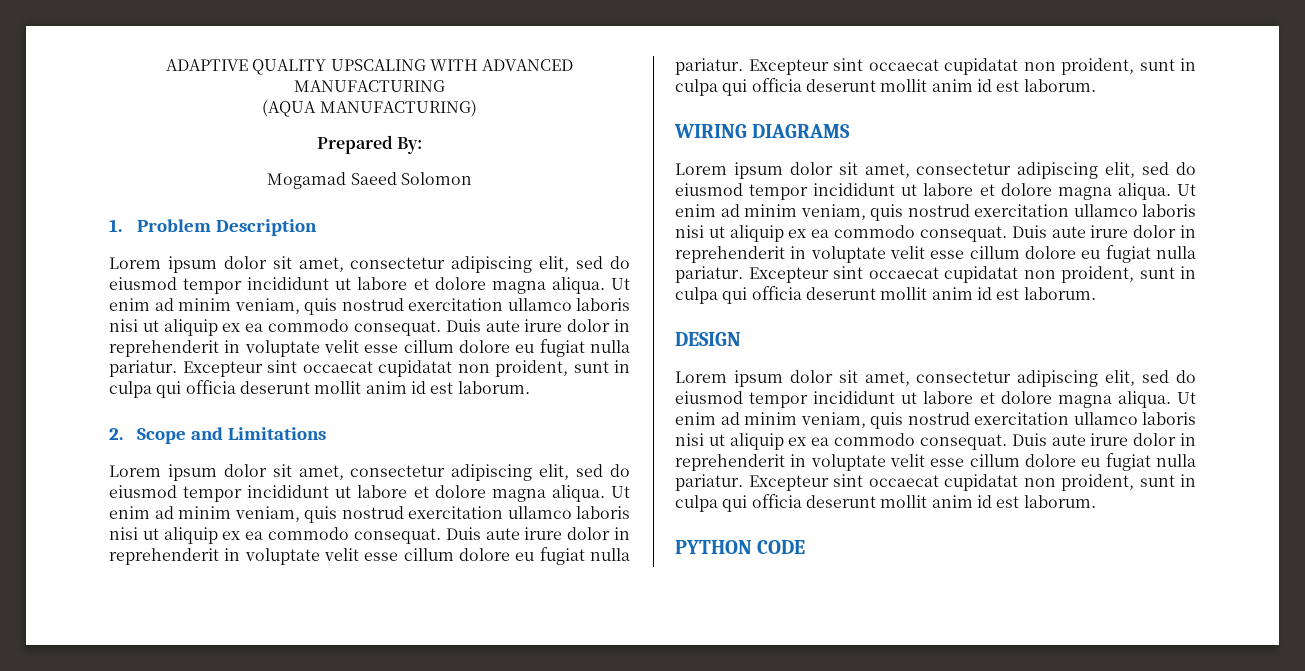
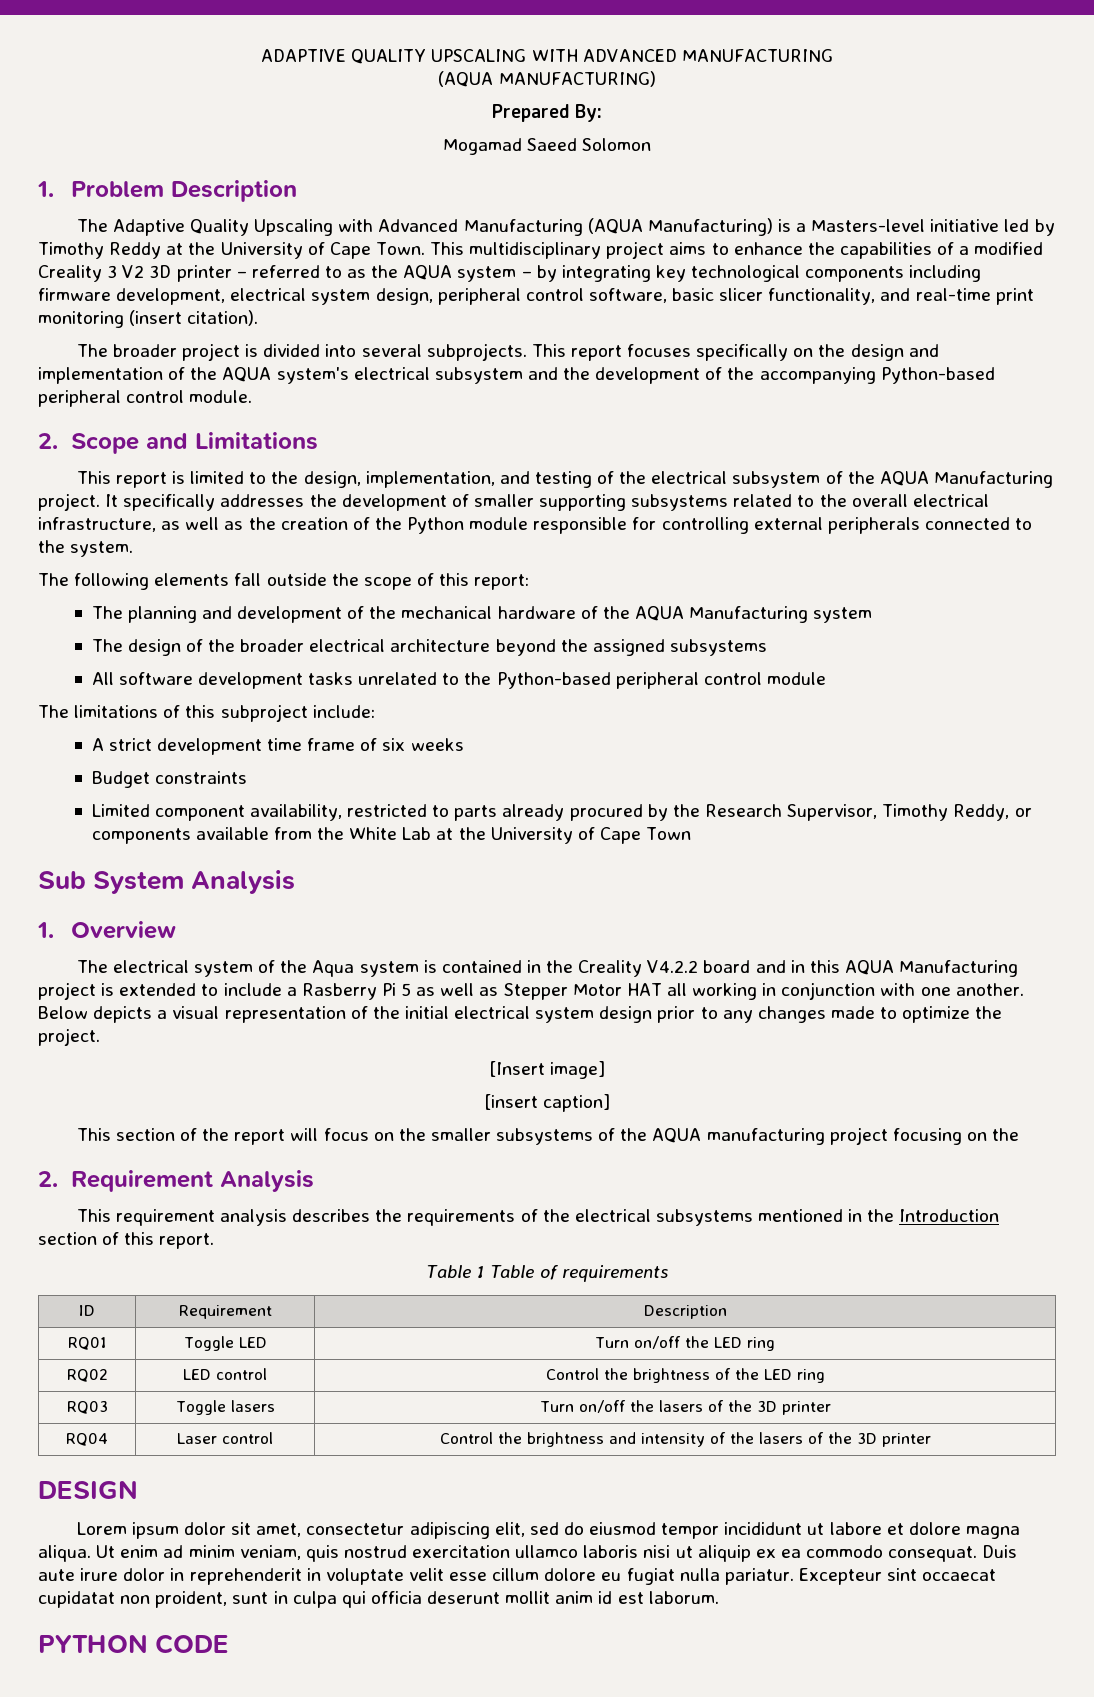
  1. Problem Description
- Lorem ipsum dolor sit amet, consectetur adipiscing elit, sed do eiusmod tempor incididunt ut labore et dolore magna aliqua. Ut enim ad minim veniam, quis nostrud exercitation ullamco laboris nisi ut aliquip ex ea commodo consequat. Duis aute irure dolor in reprehenderit in voluptate velit esse cillum dolore eu fugiat nulla pariatur. Excepteur sint occaecat cupidatat non proident, sunt in culpa qui officia deserunt mollit anim id est laborum.
+ The Adaptive Quality Upscaling with Advanced Manufacturing (AQUA Manufacturing) is a Masters-level initiative led by Timothy Reddy at the University of Cape Town. This multidisciplinary project aims to enhance the capabilities of a modified Creality 3 V2 3D printer – referred to as the AQUA system – by integrating key technological components including firmware development, electrical system design, peripheral control software, basic slicer functionality, and real-time print monitoring (insert citation).
+ The broader project is divided into several subprojects. This report focuses specifically on the design and implementation of the AQUA system's electrical subsystem and the development of the accompanying Python-based peripheral control module.
  2. Scope and Limitations
- Lorem ipsum dolor sit amet, consectetur adipiscing elit, sed do eiusmod tempor incididunt ut labore et dolore magna aliqua. Ut enim ad minim veniam, quis nostrud exercitation ullamco laboris nisi ut aliquip ex ea commodo consequat. Duis aute irure dolor in reprehenderit in voluptate velit esse cillum dolore eu fugiat nulla pariatur. Excepteur sint occaecat cupidatat non proident, sunt in culpa qui officia deserunt mollit anim id est laborum.
- WIRING DIAGRAMS
- Lorem ipsum dolor sit amet, consectetur adipiscing elit, sed do eiusmod tempor incididunt ut labore et dolore magna aliqua. Ut enim ad minim veniam, quis nostrud exercitation ullamco laboris nisi ut aliquip ex ea commodo consequat. Duis aute irure dolor in reprehenderit in voluptate velit esse cillum dolore eu fugiat nulla pariatur. Excepteur sint occaecat cupidatat non proident, sunt in culpa qui officia deserunt mollit anim id est laborum.
+ This report is limited to the design, implementation, and testing of the electrical subsystem of the AQUA Manufacturing project. It specifically addresses the development of smaller supporting subsystems related to the overall electrical infrastructure, as well as the creation of the Python module responsible for controlling external peripherals connected to the system.
+ The following elements fall outside the scope of this report:
+ The planning and development of the mechanical hardware of the AQUA Manufacturing system
+ The design of the broader electrical architecture beyond the assigned subsystems
+ All software development tasks unrelated to the Python-based peripheral control module
+ The limitations of this subproject include:
+ A strict development time frame of six weeks
+ Budget constraints
+ Limited component availability, restricted to parts already procured by the Research Supervisor, Timothy Reddy, or components available from the White Lab at the University of Cape Town
+ Sub System Analysis
+ 1. Overview
+ The electrical system of the Aqua system is contained in the Creality V4.2.2 board and in this AQUA Manufacturing project is extended to include a Rasberry Pi 5 as well as Stepper Motor HAT all working in conjunction with one another. Below depicts a visual representation of the initial electrical system design prior to any changes made to optimize the project.
+ [Insert image]
+ [insert caption]
+ This section of the report will focus on the smaller subsystems of the AQUA manufacturing project focusing on the
+ 2. Requirement Analysis
+ This requirement analysis describes the requirements of the electrical subsystems mentioned in the Introduction section of this report.
+ Table 1 Table of requirements
+ ID | Requirement | Description
+ RQ01 | Toggle LED | Turn on/off the LED ring
+ RQ02 | LED control | Control the brightness of the LED ring
+ RQ03 | Toggle lasers | Turn on/off the lasers of the 3D printer
+ RQ04 | Laser control | Control the brightness and intensity of the lasers of the 3D printer

